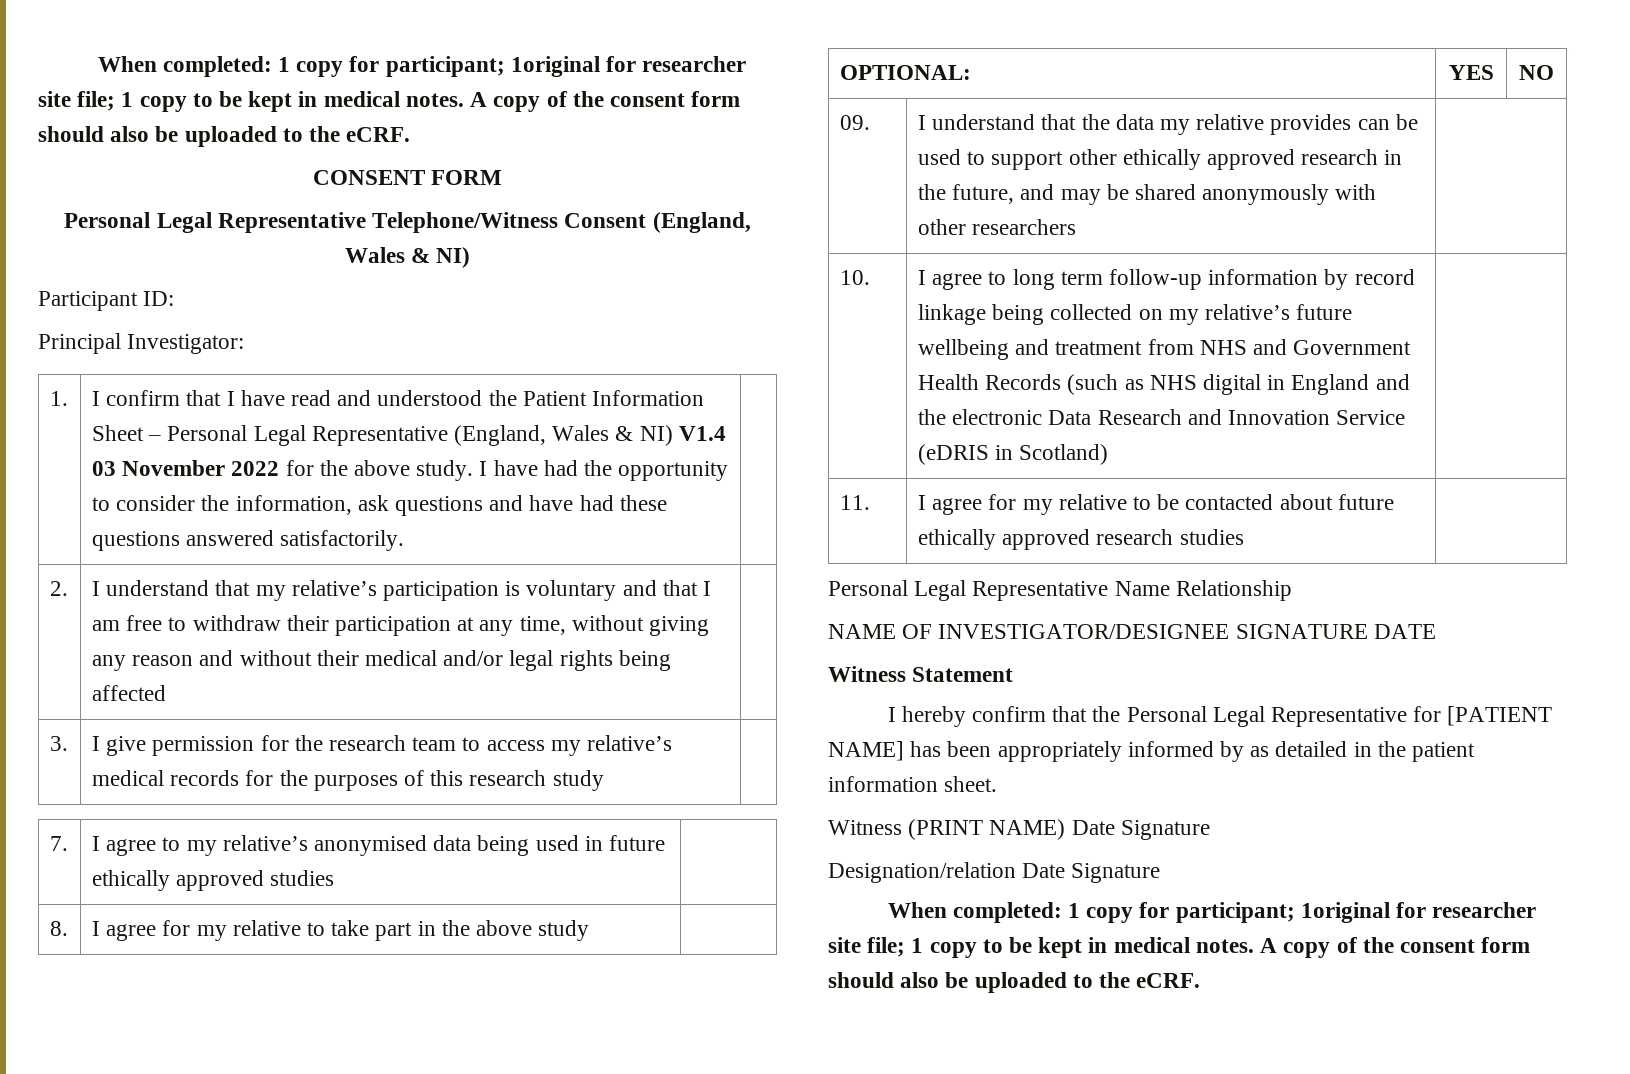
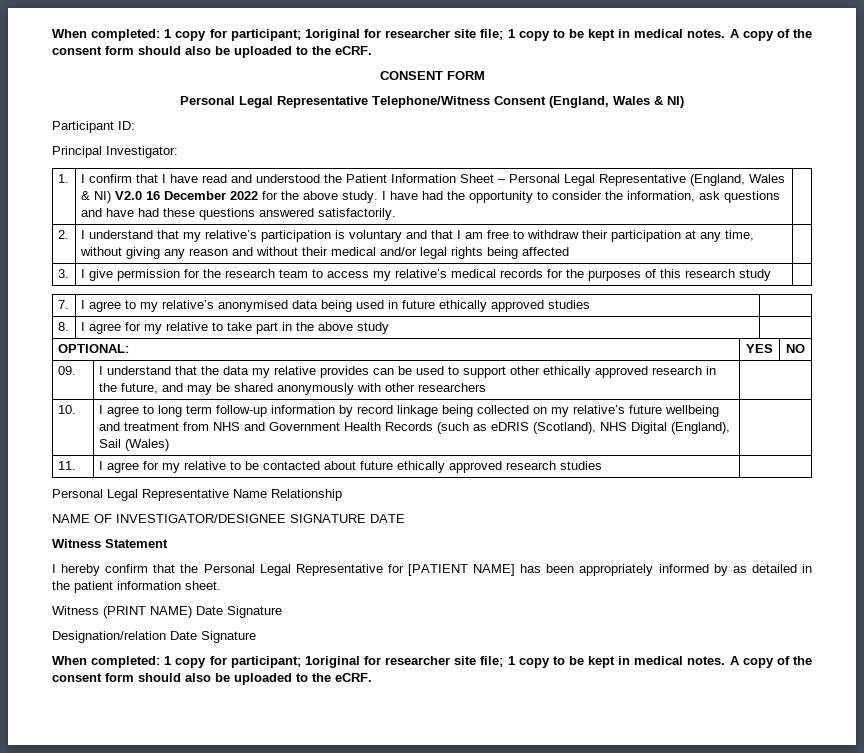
- I confirm that I have read and understood the Patient Information Sheet – Personal Legal Representative (England, Wales & NI) V1.4 03 November 2022 for the above study.
+ I confirm that I have read and understood the Patient Information Sheet – Personal Legal Representative (England, Wales & NI) V2.0 16 December 2022 for the above study.
- I agree to long term follow-up information by record linkage being collected on my relative’s future wellbeing and treatment from NHS and Government Health Records (such as NHS digital in England and the electronic Data Research and Innovation Service (eDRIS in Scotland)
+ I agree to long term follow-up information by record linkage being collected on my relative’s future wellbeing and treatment from NHS and Government Health Records (such as eDRIS (Scotland), NHS Digital (England), Sail (Wales)

